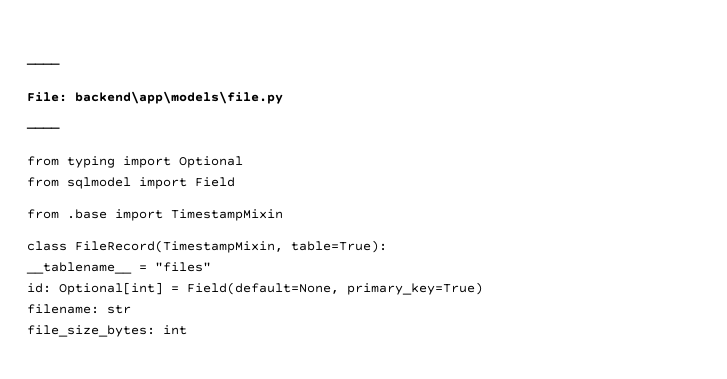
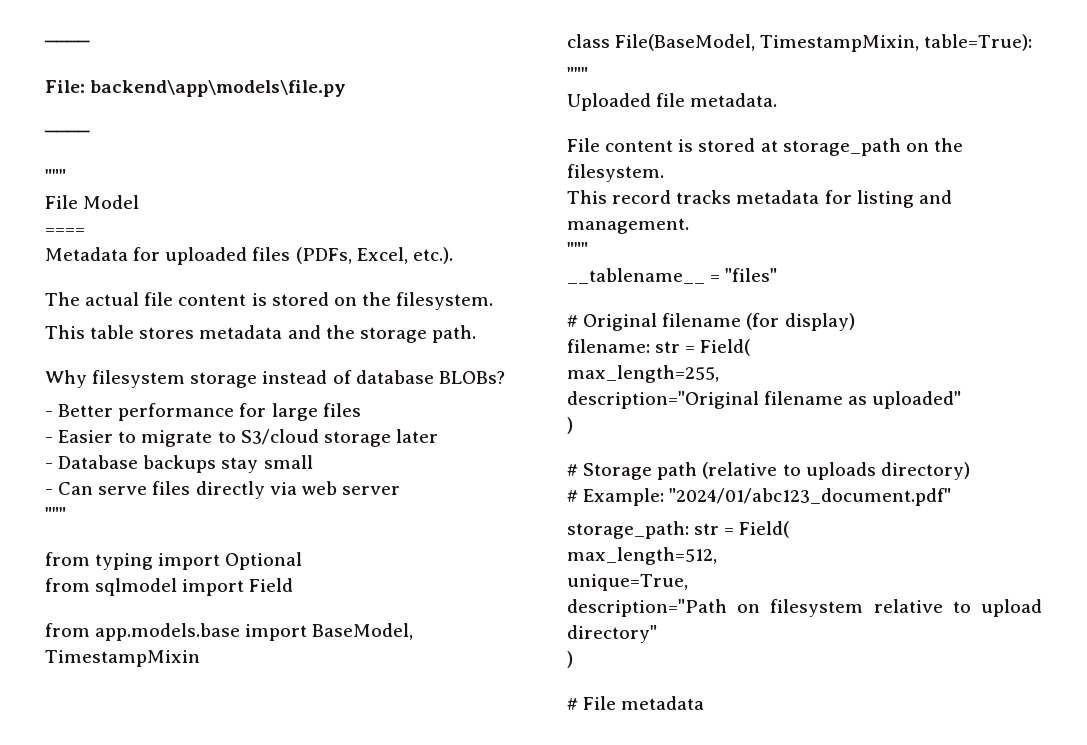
  File: backend\app\models\file.py
  ────
+ """
+ File Model
+ ====
+ Metadata for uploaded files (PDFs, Excel, etc.).
+ The actual file content is stored on the filesystem.
+ This table stores metadata and the storage path.
+ Why filesystem storage instead of database BLOBs?
+ - Better performance for large files
+ - Easier to migrate to S3/cloud storage later
+ - Database backups stay small
+ - Can serve files directly via web server
+ """
- from .base import TimestampMixin
+ from app.models.base import BaseModel, TimestampMixin
- class FileRecord(TimestampMixin, table=True):
+ class File(BaseModel, TimestampMixin, table=True):
+ """
+ Uploaded file metadata.
+ File content is stored at storage_path on the filesystem.
+ This record tracks metadata for listing and management.
+ """
  __tablename__ = "files"
- id: Optional[int] = Field(default=None, primary_key=True)
- filename: str
- file_size_bytes: int
+ # Original filename (for display)
+ filename: str = Field(
+ max_length=255,
+ description="Original filename as uploaded"
+ )
+ # Storage path (relative to uploads directory)
+ # Example: "2024/01/abc123_document.pdf"
+ storage_path: str = Field(
+ max_length=512,
+ unique=True,
+ description="Path on filesystem relative to upload directory"
+ )
+ # File metadata

